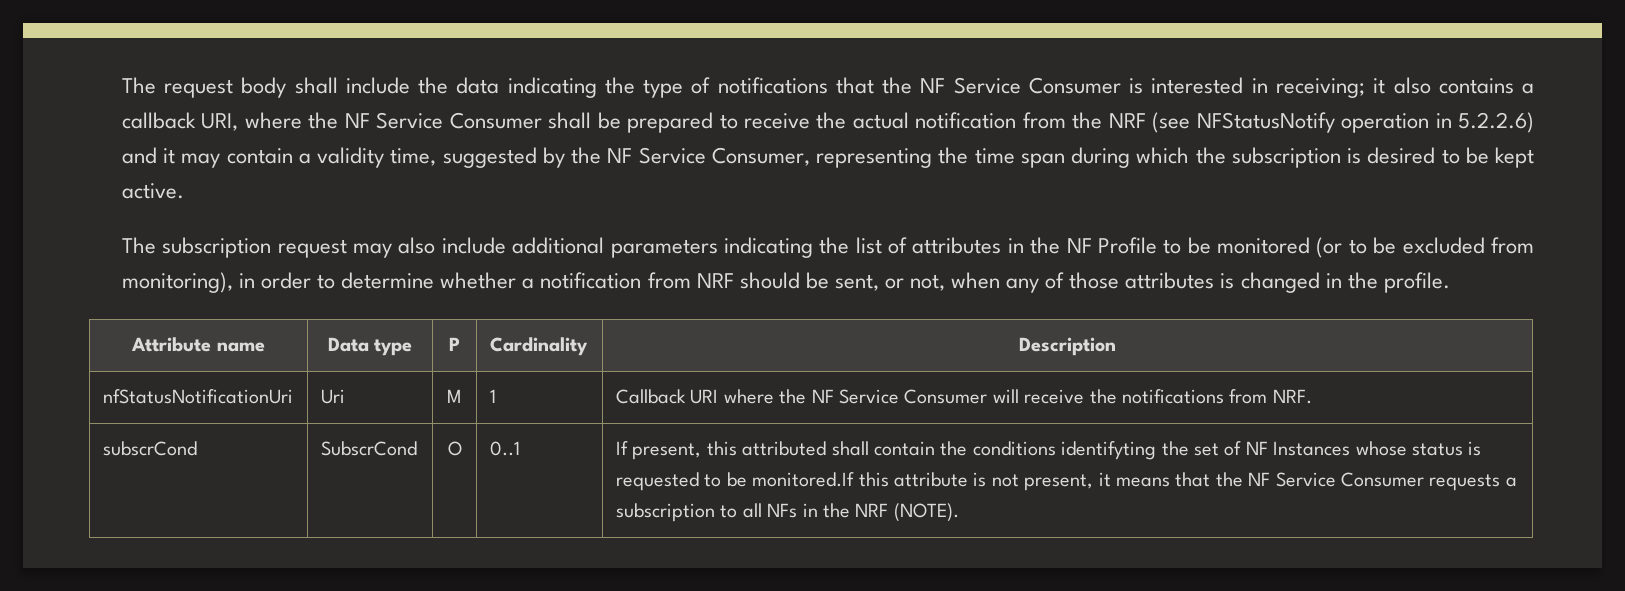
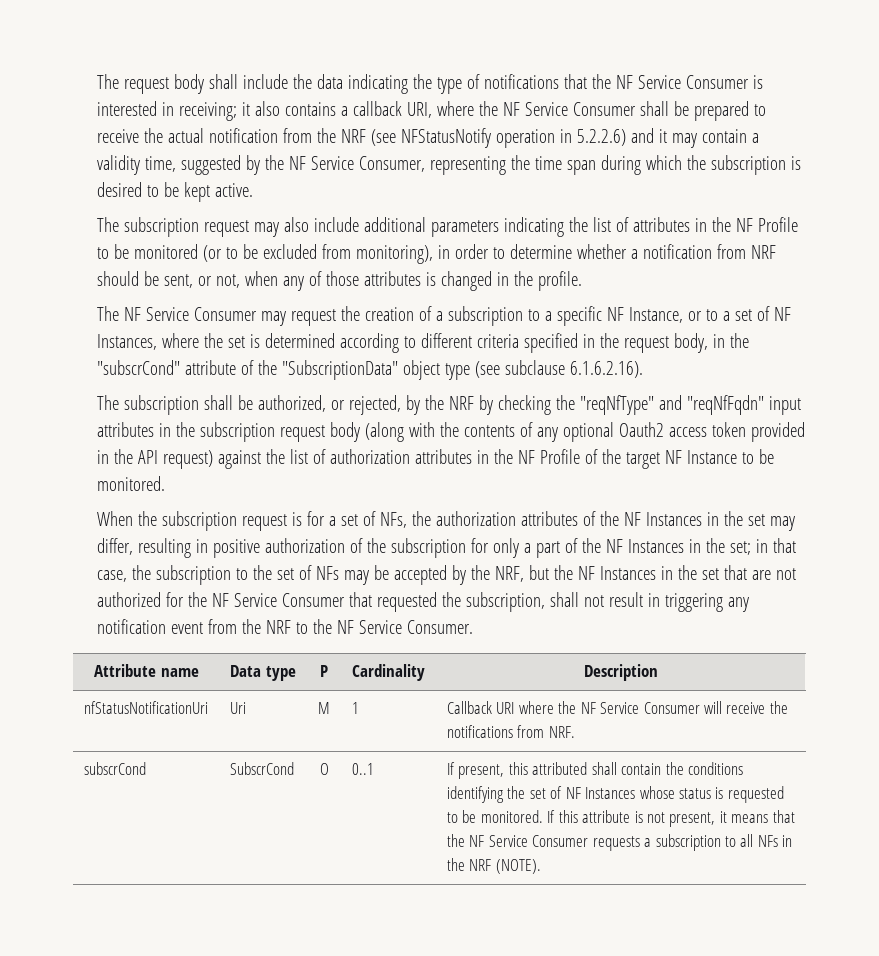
+ The NF Service Consumer may request the creation of a subscription to a specific NF Instance, or to a set of NF Instances, where the set is determined according to different criteria specified in the request body, in the "subscrCond" attribute of the "SubscriptionData" object type (see subclause 6.1.6.2.16).
+ The subscription shall be authorized, or rejected, by the NRF by checking the "reqNfType" and "reqNfFqdn" input attributes in the subscription request body (along with the contents of any optional Oauth2 access token provided in the API request) against the list of authorization attributes in the NF Profile of the target NF Instance to be monitored.
+ When the subscription request is for a set of NFs, the authorization attributes of the NF Instances in the set may differ, resulting in positive authorization of the subscription for only a part of the NF Instances in the set; in that case, the subscription to the set of NFs may be accepted by the NRF, but the NF Instances in the set that are not authorized for the NF Service Consumer that requested the subscription, shall not result in triggering any notification event from the NRF to the NF Service Consumer.
- If present, this attributed shall contain the conditions identifyting the set of NF Instances whose status is requested to be monitored.If this attribute is not present, it means that the NF Service Consumer requests a subscription to all NFs in the NRF (NOTE).
+ If present, this attributed shall contain the conditions identifying the set of NF Instances whose status is requested to be monitored. If this attribute is not present, it means that the NF Service Consumer requests a subscription to all NFs in the NRF (NOTE).

